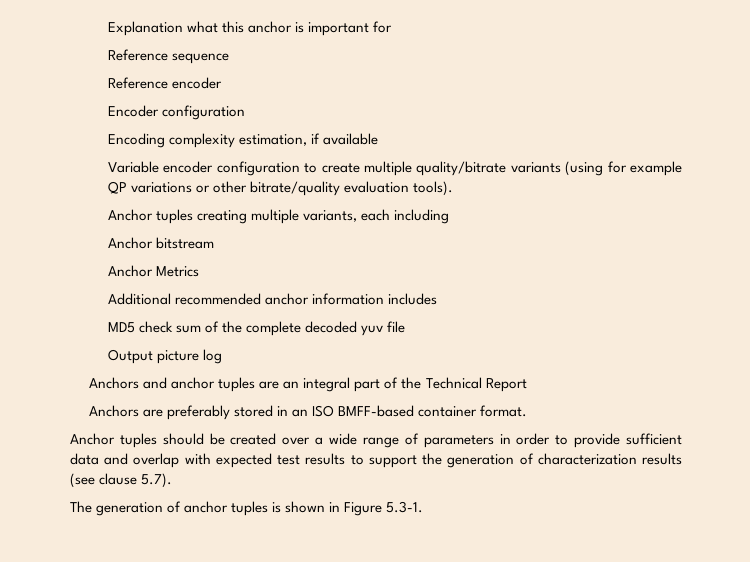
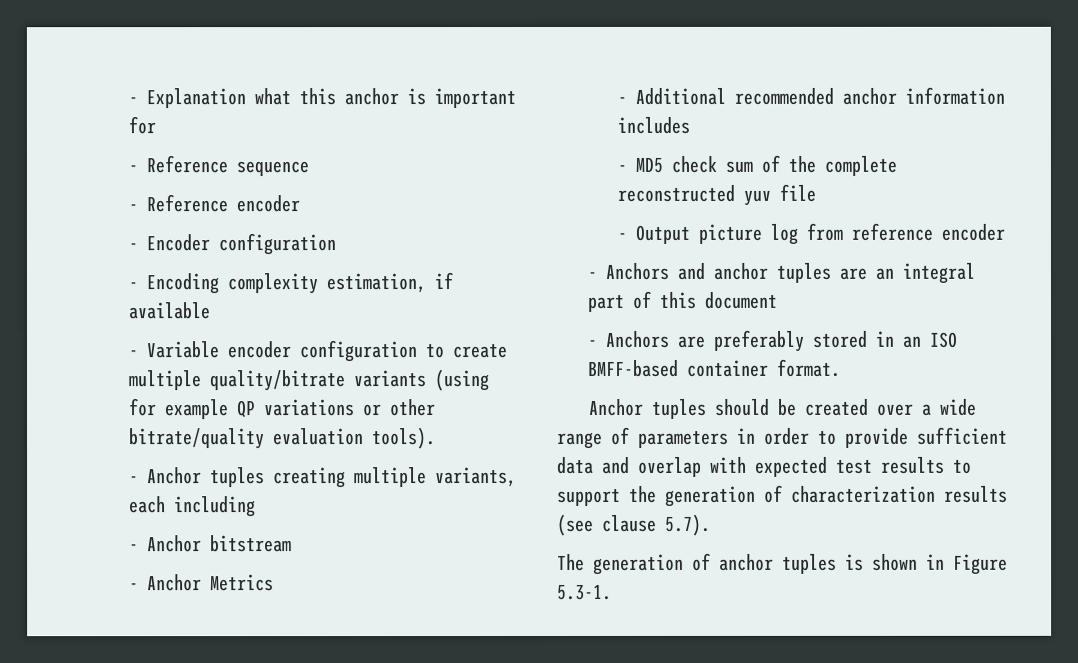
- Explanation what this anchor is important for
+ - Explanation what this anchor is important for
- Reference sequence
+ - Reference sequence
- Reference encoder
+ - Reference encoder
- Encoder configuration
+ - Encoder configuration
- Encoding complexity estimation, if available
+ - Encoding complexity estimation, if available
- Variable encoder configuration to create multiple quality/bitrate variants (using for example QP variations or other bitrate/quality evaluation tools).
+ - Variable encoder configuration to create multiple quality/bitrate variants (using for example QP variations or other bitrate/quality evaluation tools).
- Anchor tuples creating multiple variants, each including
+ - Anchor tuples creating multiple variants, each including
- Anchor bitstream
+ - Anchor bitstream
- Anchor Metrics
+ - Anchor Metrics
- Additional recommended anchor information includes
+ - Additional recommended anchor information includes
- MD5 check sum of the complete decoded yuv file
+ - MD5 check sum of the complete reconstructed yuv file
- Output picture log
- Anchors and anchor tuples are an integral part of the Technical Report
- Anchors are preferably stored in an ISO BMFF-based container format.
+ - Output picture log from reference encoder
+ - Anchors and anchor tuples are an integral part of this document
+ - Anchors are preferably stored in an ISO BMFF-based container format.

